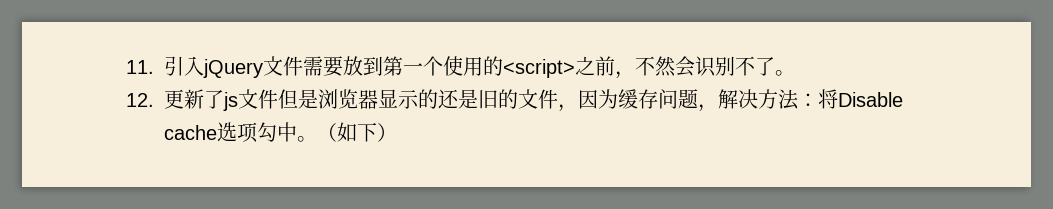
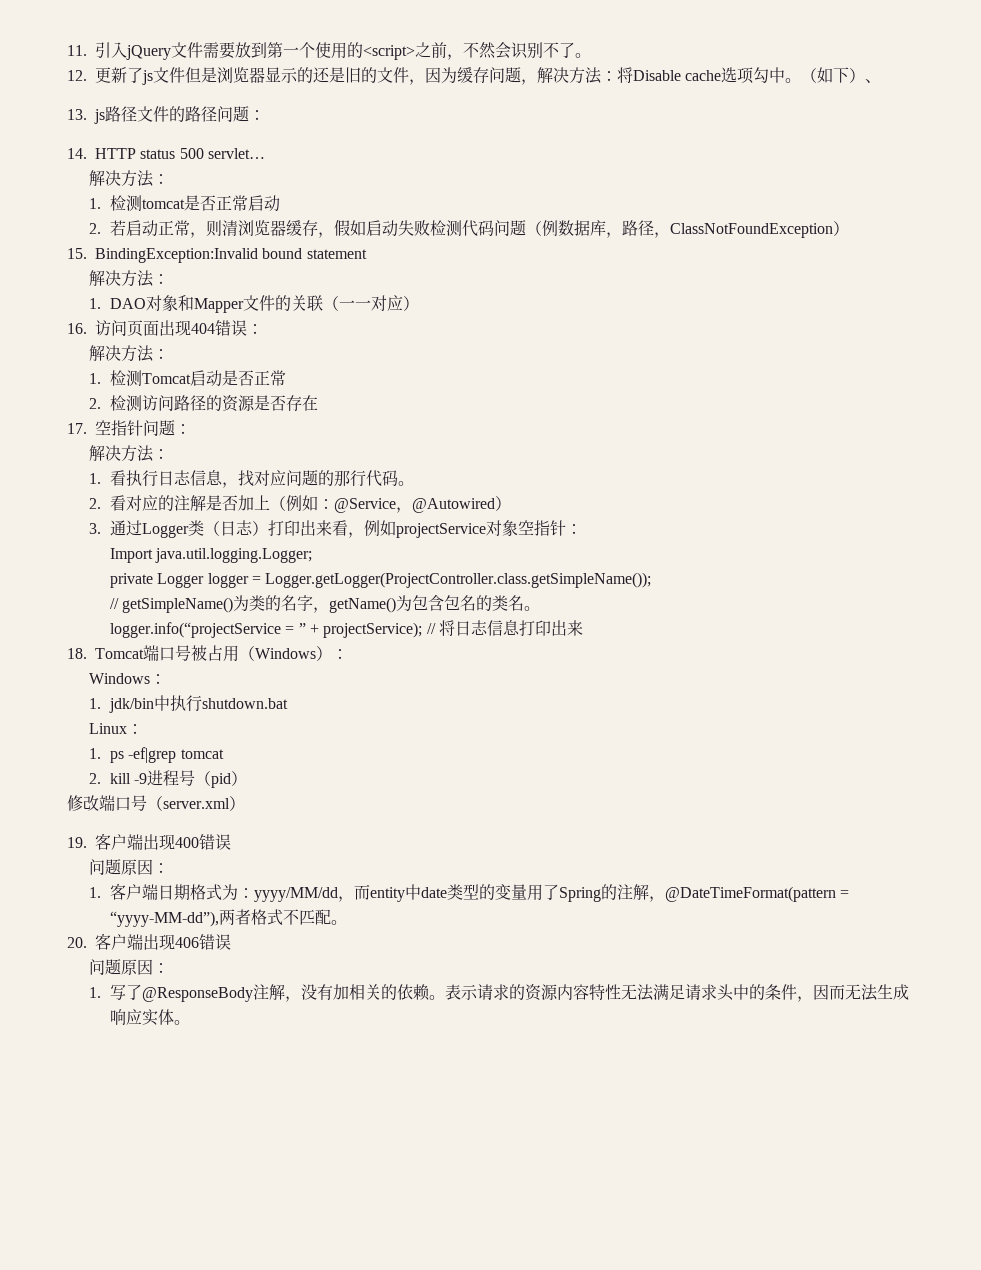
- （如下）
+ （如下）、
+ 13. js路径文件的路径问题：
+ 14. HTTP status 500 servlet…
+ 解决方法：
+ 1.检测tomcat是否正常启动
+ 2.若启动正常，则清浏览器缓存，假如启动失败检测代码问题（例数据库，路径，ClassNotFoundException）
+ 15. BindingException:Invalid bound statement
+ 解决方法：
+ 1. DAO对象和Mapper文件的关联（一一对应）
+ 16.访问页面出现404错误：
+ 解决方法：
+ 1.检测Tomcat启动是否正常
+ 2.检测访问路径的资源是否存在
+ 17.空指针问题：
+ 解决方法：
+ 1.看执行日志信息，找对应问题的那行代码。
+ 2.看对应的注解是否加上（例如：@Service，@Autowired）
+ 3.通过Logger类（日志）打印出来看，例如projectService对象空指针：
+ Import java.util.logging.Logger;
+ private Logger logger = Logger.getLogger(ProjectController.class.getSimpleName());
+ // getSimpleName()为类的名字，getName()为包含包名的类名。
+ logger.info(“projectService = ” + projectService); // 将日志信息打印出来
+ 18. Tomcat端口号被占用（Windows）：
+ Windows：
+ 1. jdk/bin中执行shutdown.bat
+ Linux：
+ 1. ps -ef|grep tomcat
+ 2. kill -9进程号（pid）
+ 修改端口号（server.xml）
+ 19.客户端出现400错误
+ 问题原因：
+ 1.客户端日期格式为：yyyy/MM/dd，而entity中date类型的变量用了Spring的注解，@DateTimeFormat(pattern = “yyyy-MM-dd”),两者格式不匹配。
+ 20.客户端出现406错误
+ 问题原因：
+ 1.写了@ResponseBody注解，没有加相关的依赖。表示请求的资源内容特性无法满足请求头中的条件，因而无法生成响应实体。

